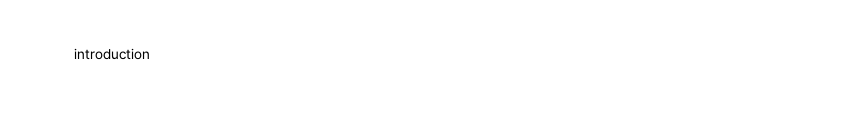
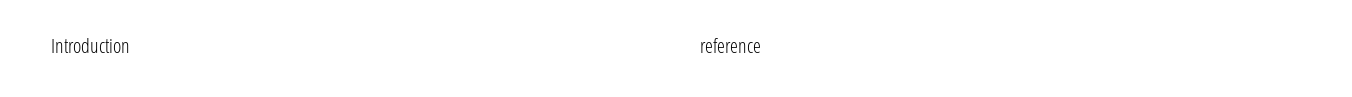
- introduction
+ Introduction
+ reference

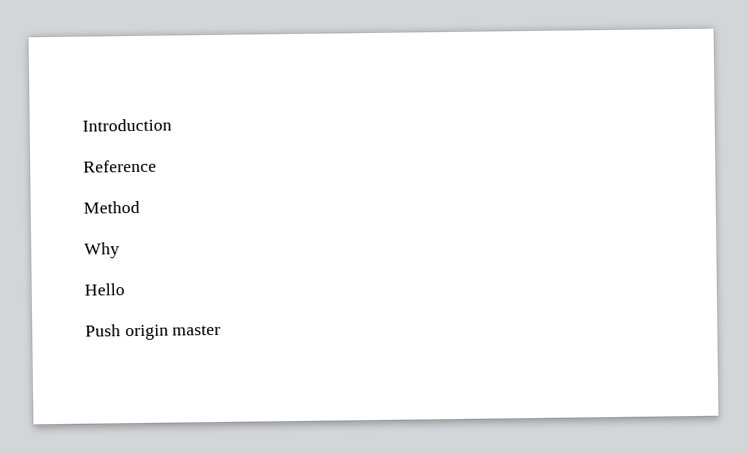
- reference
+ Reference
+ Method
+ Why
+ Hello
+ Push origin master

